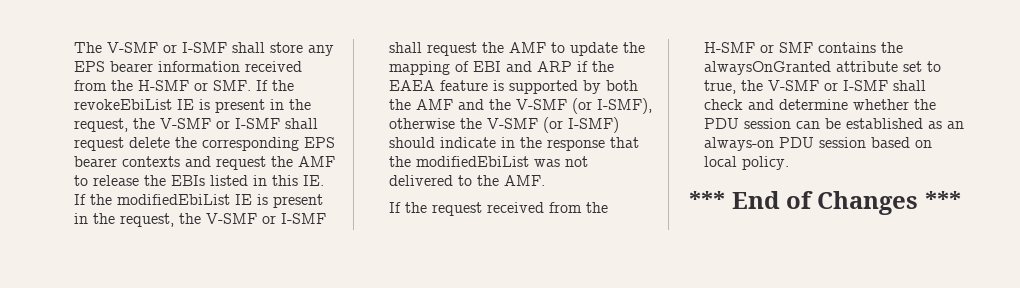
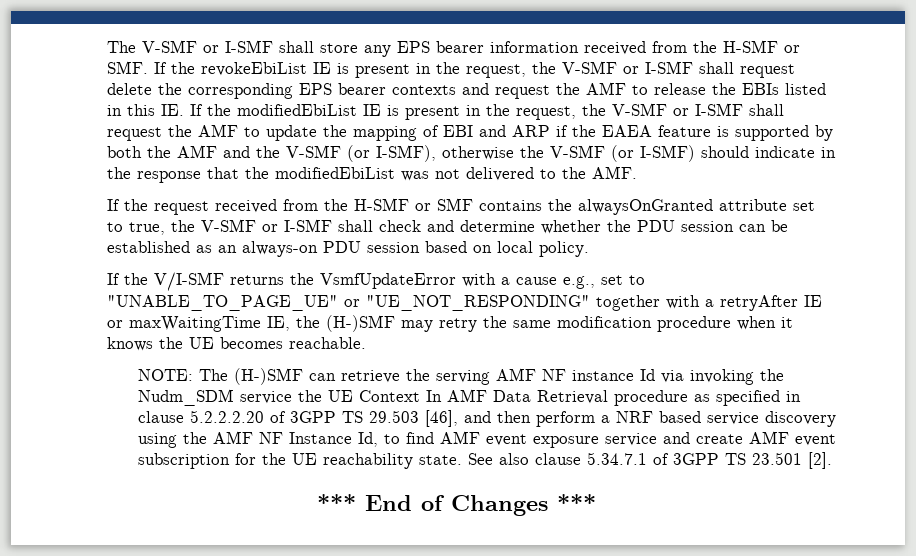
+ If the V/I-SMF returns the VsmfUpdateError with a cause e.g., set to "UNABLE_TO_PAGE_UE" or "UE_NOT_RESPONDING" together with a retryAfter IE or maxWaitingTime IE, the (H-)SMF may retry the same modification procedure when it knows the UE becomes reachable.
+ NOTE: The (H-)SMF can retrieve the serving AMF NF instance Id via invoking the Nudm_SDM service the UE Context In AMF Data Retrieval procedure as specified in clause 5.2.2.2.20 of 3GPP TS 29.503 [46], and then perform a NRF based service discovery using the AMF NF Instance Id, to find AMF event exposure service and create AMF event subscription for the UE reachability state. See also clause 5.34.7.1 of 3GPP TS 23.501 [2].

